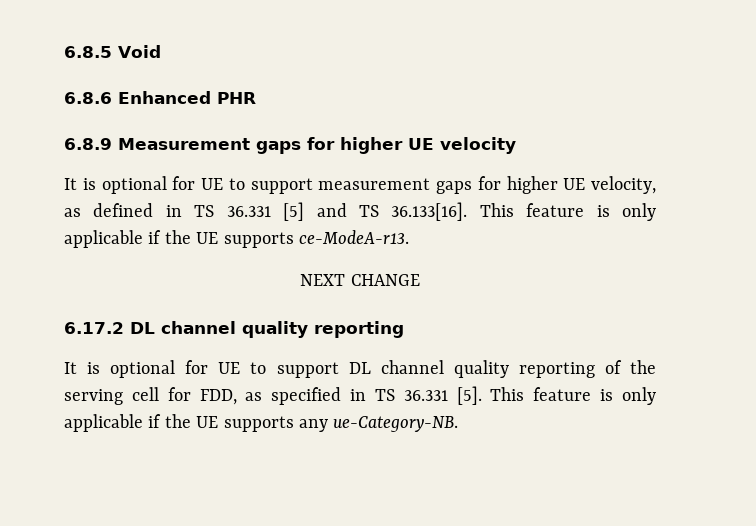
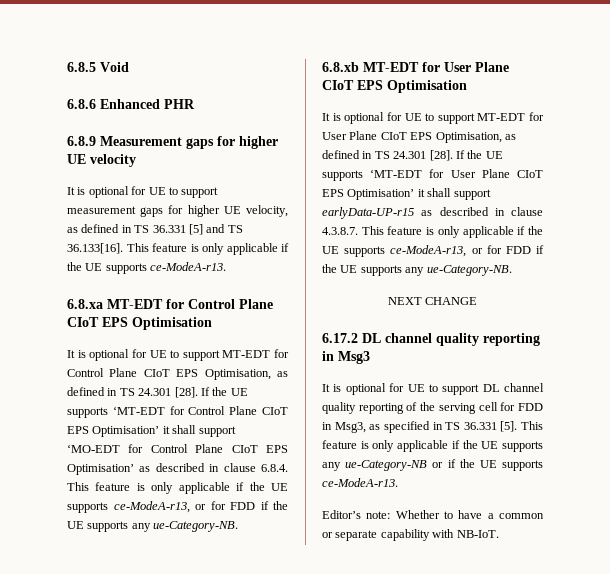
+ 6.8.xa MT-EDT for Control Plane CIoT EPS Optimisation
+ It is optional for UE to support MT-EDT for Control Plane CIoT EPS Optimisation, as defined in TS 24.301 [28]. If the UE supports ‘MT-EDT for Control Plane CIoT EPS Optimisation’ it shall support ‘MO-EDT for Control Plane CIoT EPS Optimisation’ as described in clause 6.8.4. This feature is only applicable if the UE supports ce-ModeA-r13, or for FDD if the UE supports any ue-Category-NB.
+ 6.8.xb MT-EDT for User Plane CIoT EPS Optimisation
+ It is optional for UE to support MT-EDT for User Plane CIoT EPS Optimisation, as defined in TS 24.301 [28]. If the UE supports ‘MT-EDT for User Plane CIoT EPS Optimisation’ it shall support earlyData-UP-r15 as described in clause 4.3.8.7. This feature is only applicable if the UE supports ce-ModeA-r13, or for FDD if the UE supports any ue-Category-NB.
- 6.17.2 DL channel quality reporting
+ 6.17.2 DL channel quality reporting in Msg3
- It is optional for UE to support DL channel quality reporting of the serving cell for FDD, as specified in TS 36.331 [5].
+ It is optional for UE to support DL channel quality reporting of the serving cell for FDD in Msg3, as specified in TS 36.331 [5].
- This feature is only applicable if the UE supports any ue-Category-NB.
+ This feature is only applicable if the UE supports any ue-Category-NB or if the UE supports ce-ModeA-r13.
+ Editor’s note: Whether to have a common or separate capability with NB-IoT.

